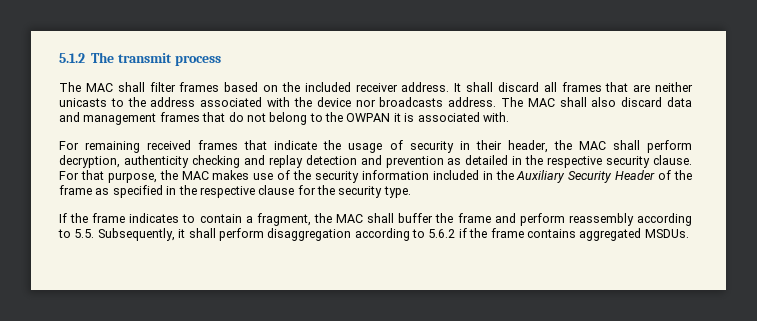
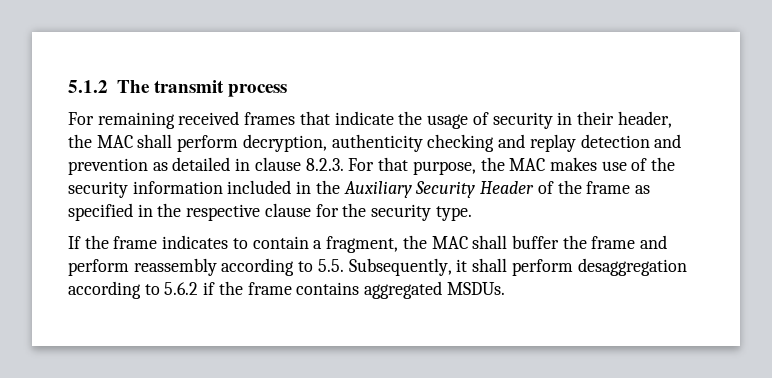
- The MAC shall filter frames based on the included receiver address. It shall discard all frames that are neither unicasts to the address associated with the device nor broadcasts address. The MAC shall also discard data and management frames that do not belong to the OWPAN it is associated with.
- For remaining received frames that indicate the usage of security in their header, the MAC shall perform decryption, authenticity checking and replay detection and prevention as detailed in the respective security clause. For that purpose, the MAC makes use of the security information included in the Auxiliary Security Header of the frame as specified in the respective clause for the security type.
+ For remaining received frames that indicate the usage of security in their header, the MAC shall perform decryption, authenticity checking and replay detection and prevention as detailed in clause 8.2.3. For that purpose, the MAC makes use of the security information included in the Auxiliary Security Header of the frame as specified in the respective clause for the security type.
- If the frame indicates to contain a fragment, the MAC shall buffer the frame and perform reassembly according to 5.5. Subsequently, it shall perform disaggregation according to 5.6.2 if the frame contains aggregated MSDUs.
+ If the frame indicates to contain a fragment, the MAC shall buffer the frame and perform reassembly according to 5.5. Subsequently, it shall perform desaggregation according to 5.6.2 if the frame contains aggregated MSDUs.

